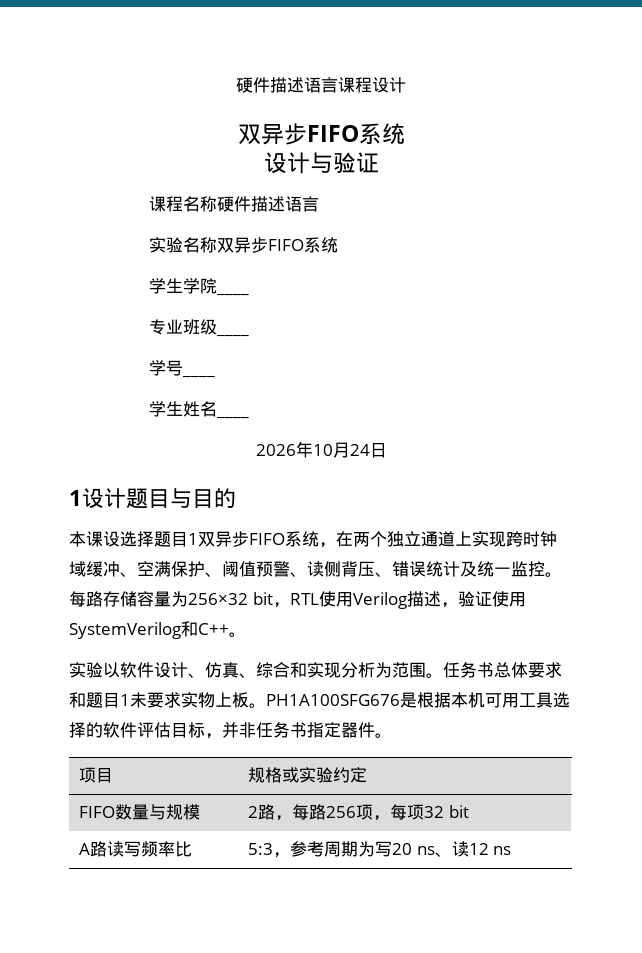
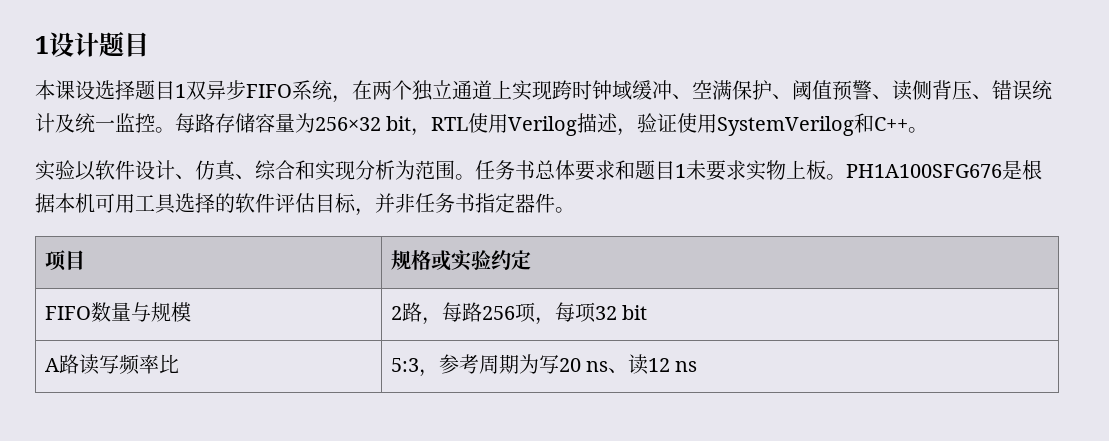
- 硬件描述语言课程设计
- 双异步FIFO系统
- 设计与验证
- 课程名称硬件描述语言
- 实验名称双异步FIFO系统
- 学生学院____
- 专业班级____
- 学号____
- 学生姓名____
- 2026年10月24日
- 1设计题目与目的
+ 1设计题目

